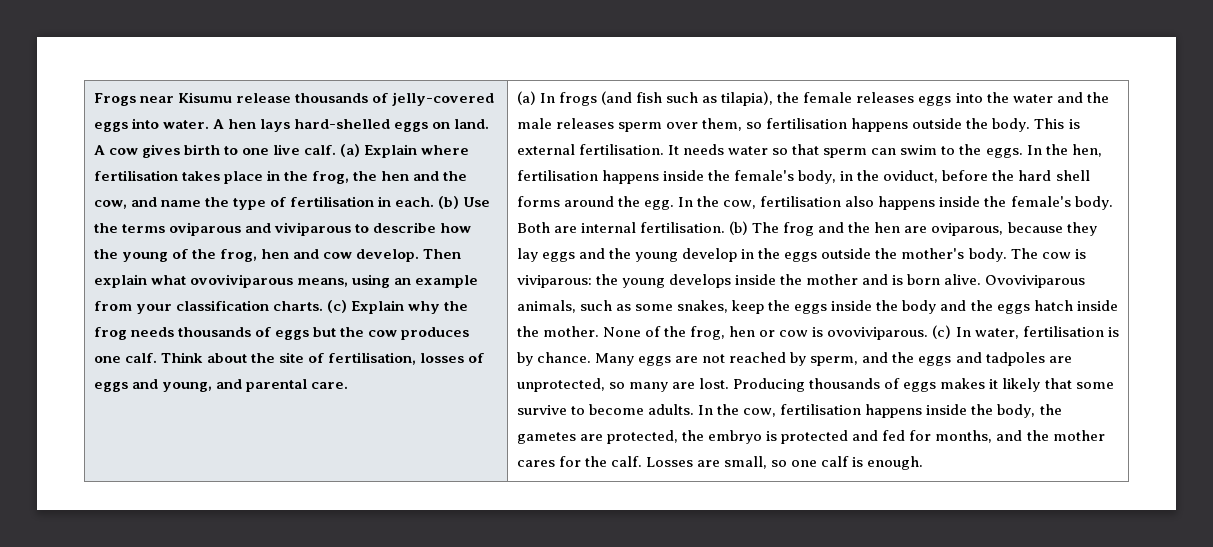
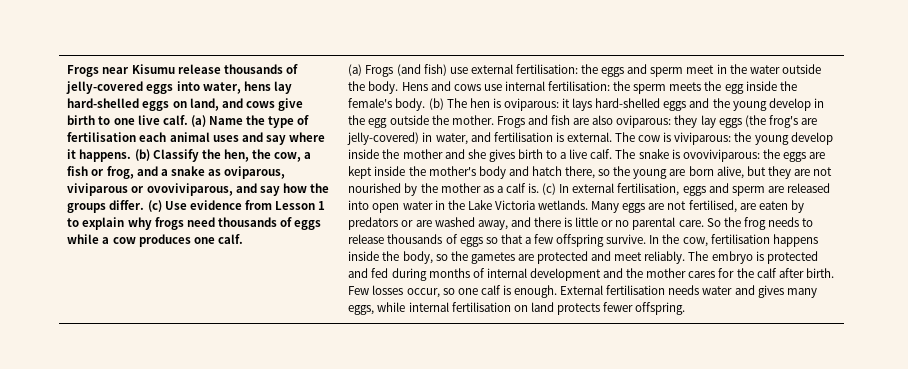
- Frogs near Kisumu release thousands of jelly-covered eggs into water. A hen lays hard-shelled eggs on land. A cow gives birth to one live calf.
+ Frogs near Kisumu release thousands of jelly-covered eggs into water, hens lay hard-shelled eggs on land, and cows give birth to one live calf.
- (a) Explain where fertilisation takes place in the frog, the hen and the cow, and name the type of fertilisation in each. (b) Use the terms oviparous and viviparous to describe how the young of the frog, hen and cow develop. Then explain what ovoviviparous means, using an example from your classification charts. (c) Explain why the frog needs thousands of eggs but the cow produces one calf. Think about the site of fertilisation, losses of eggs and young, and parental care. | (a) In frogs (and fish such as tilapia), the female releases eggs into the water and the male releases sperm over them, so fertilisation happens outside the body. This is external fertilisation. It needs water so that sperm can swim to the eggs. In the hen, fertilisation happens inside the female's body, in the oviduct, before the hard shell forms around the egg. In the cow, fertilisation also happens inside the female's body. Both are internal fertilisation. (b) The frog and the hen are oviparous, because they lay eggs and the young develop in the eggs outside the mother's body.
+ (a) Name the type of fertilisation each animal uses and say where it happens. (b) Classify the hen, the cow, a fish or frog, and a snake as oviparous, viviparous or ovoviviparous, and say how the groups differ. (c) Use evidence from Lesson 1 to explain why frogs need thousands of eggs while a cow produces one calf. | (a) Frogs (and fish) use external fertilisation: the eggs and sperm meet in the water outside the body. Hens and cows use internal fertilisation: the sperm meets the egg inside the female's body. (b) The hen is oviparous: it lays hard-shelled eggs and the young develop in the egg outside the mother. Frogs and fish are also oviparous: they lay eggs (the frog's are jelly-covered) in water, and fertilisation is external.
- The cow is viviparous: the young develops inside the mother and is born alive. Ovoviviparous animals, such as some snakes, keep the eggs inside the body and the eggs hatch inside the mother. None of the frog, hen or cow is ovoviviparous. (c) In water, fertilisation is by chance. Many eggs are not reached by sperm, and the eggs and tadpoles are unprotected, so many are lost. Producing thousands of eggs makes it likely that some survive to become adults.
+ The cow is viviparous: the young develop inside the mother and she gives birth to a live calf. The snake is ovoviviparous: the eggs are kept inside the mother's body and hatch there, so the young are born alive, but they are not nourished by the mother as a calf is. (c) In external fertilisation, eggs and sperm are released into open water in the Lake Victoria wetlands. Many eggs are not fertilised, are eaten by predators or are washed away, and there is little or no parental care. So the frog needs to release thousands of eggs so that a few offspring survive.
- In the cow, fertilisation happens inside the body, the gametes are protected, the embryo is protected and fed for months, and the mother cares for the calf. Losses are small, so one calf is enough.
+ In the cow, fertilisation happens inside the body, so the gametes are protected and meet reliably. The embryo is protected and fed during months of internal development and the mother cares for the calf after birth. Few losses occur, so one calf is enough.
+ External fertilisation needs water and gives many eggs, while internal fertilisation on land protects fewer offspring.

